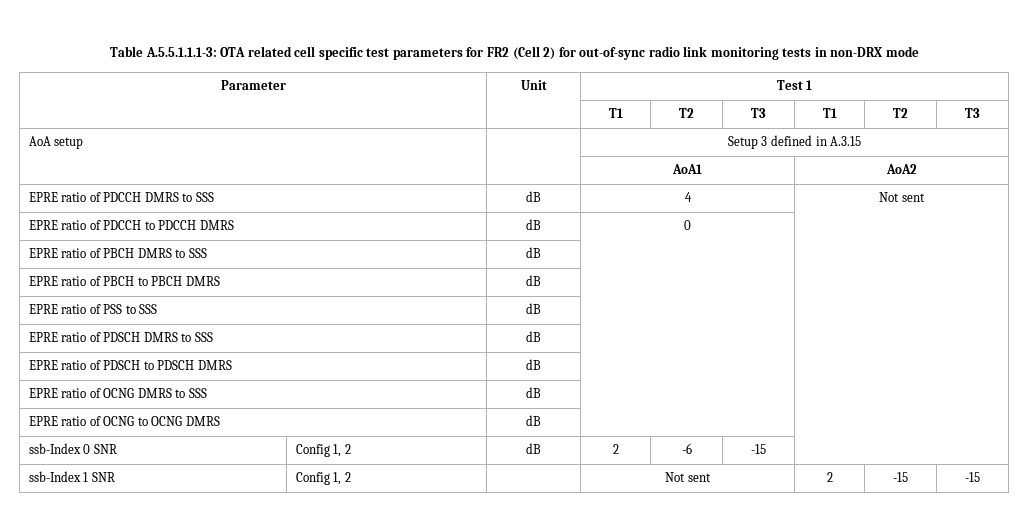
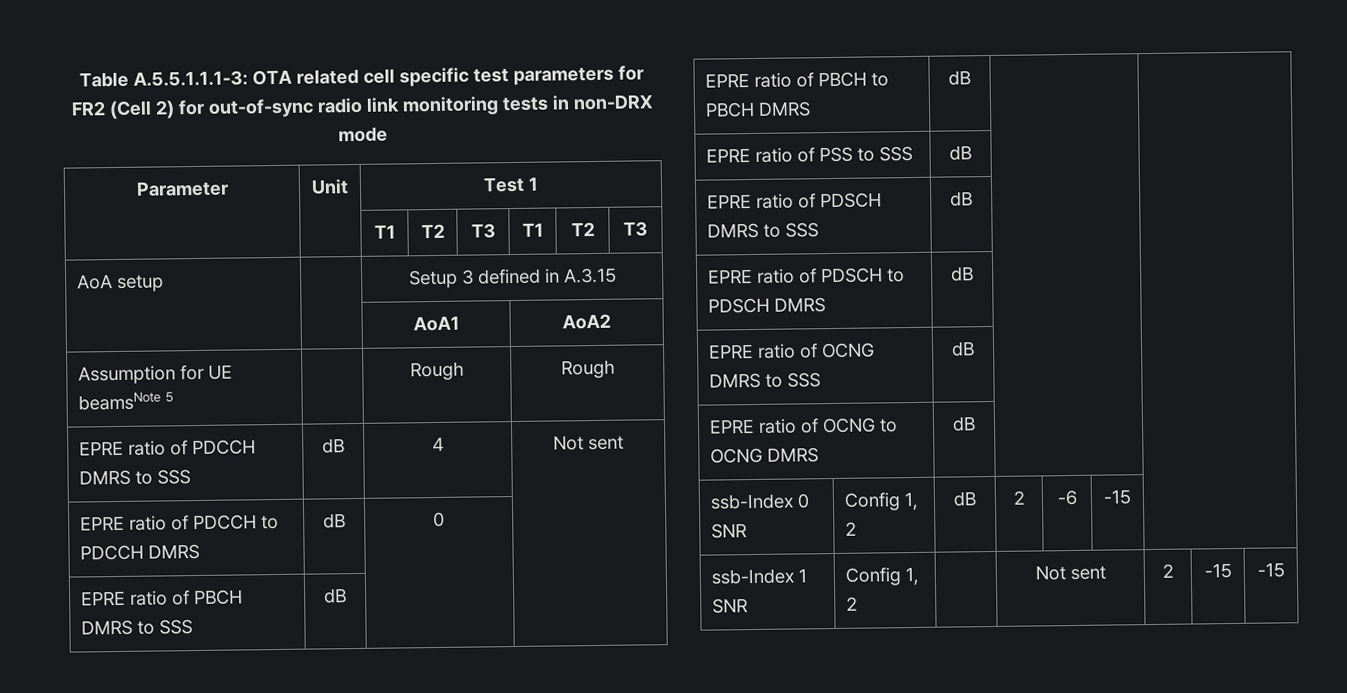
+ Assumption for UE beamsNote 5 | | Rough | Rough

